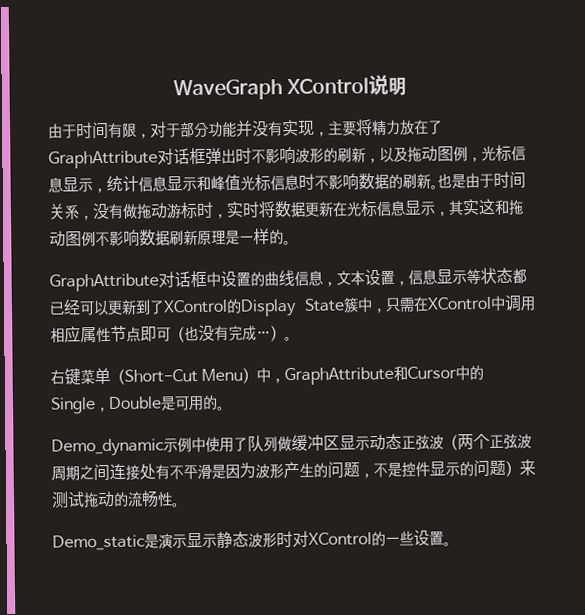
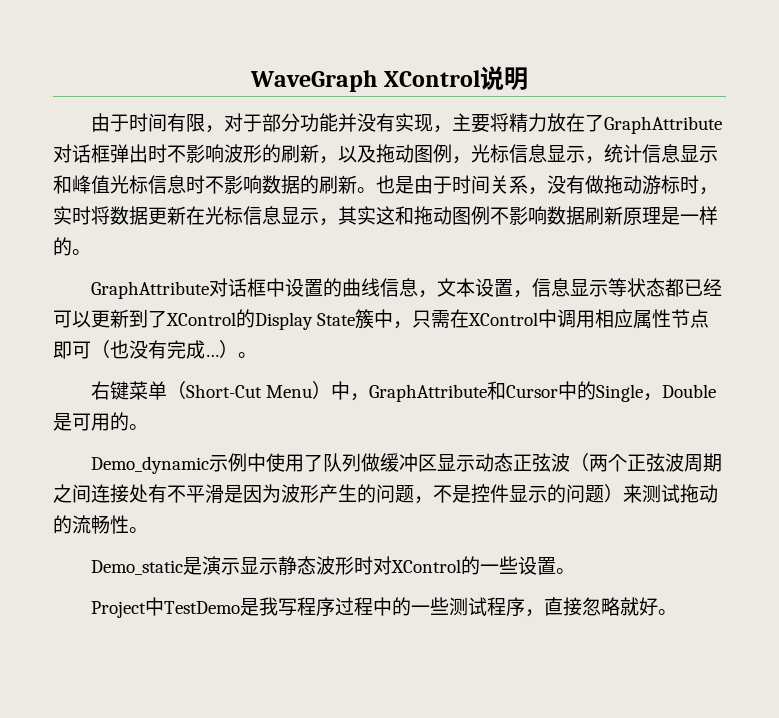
+ Project中TestDemo是我写程序过程中的一些测试程序，直接忽略就好。

